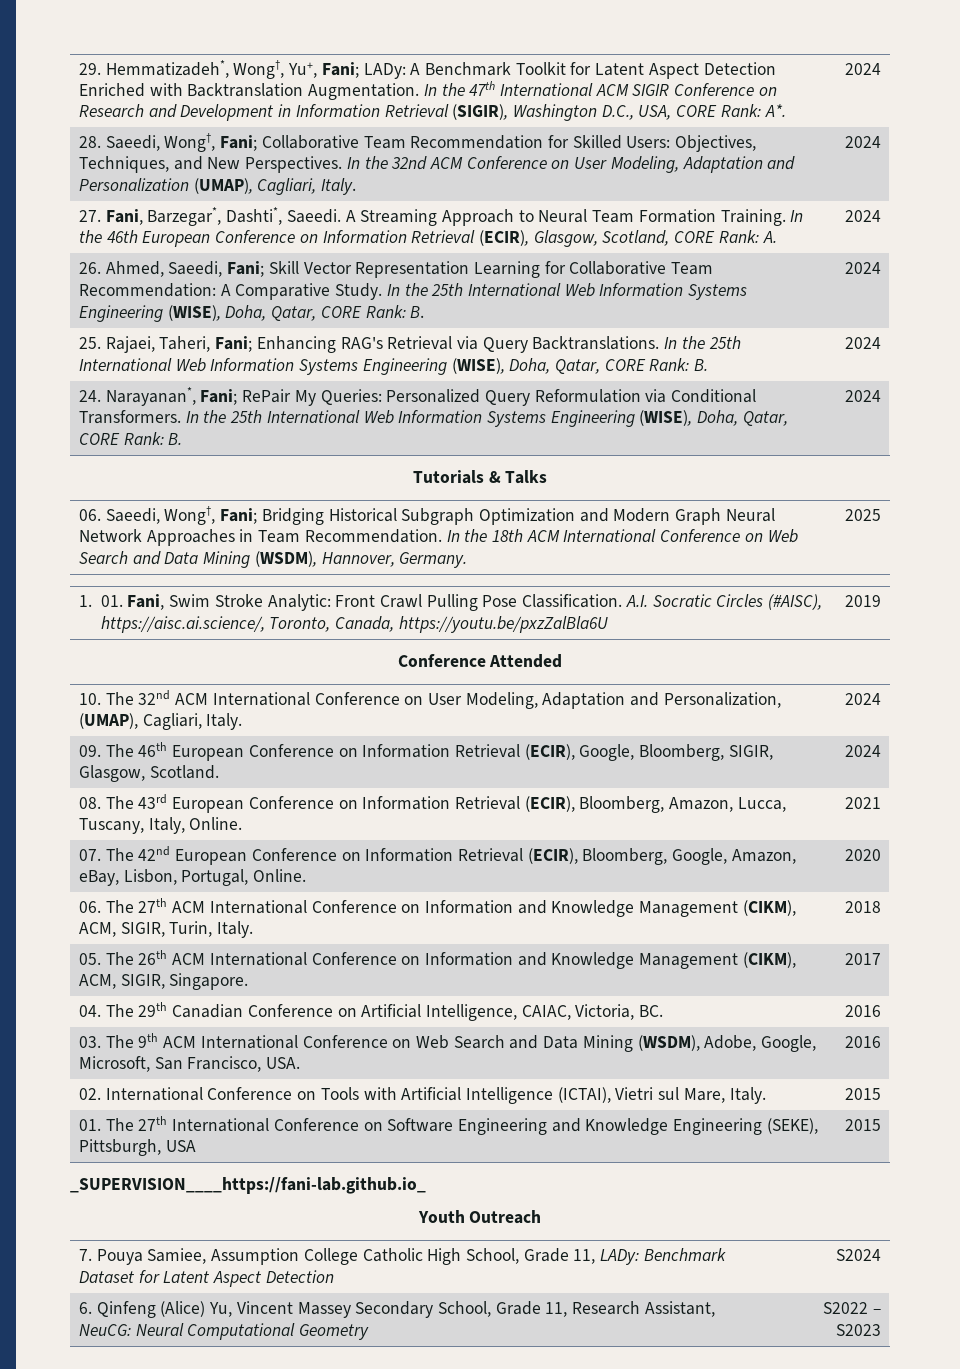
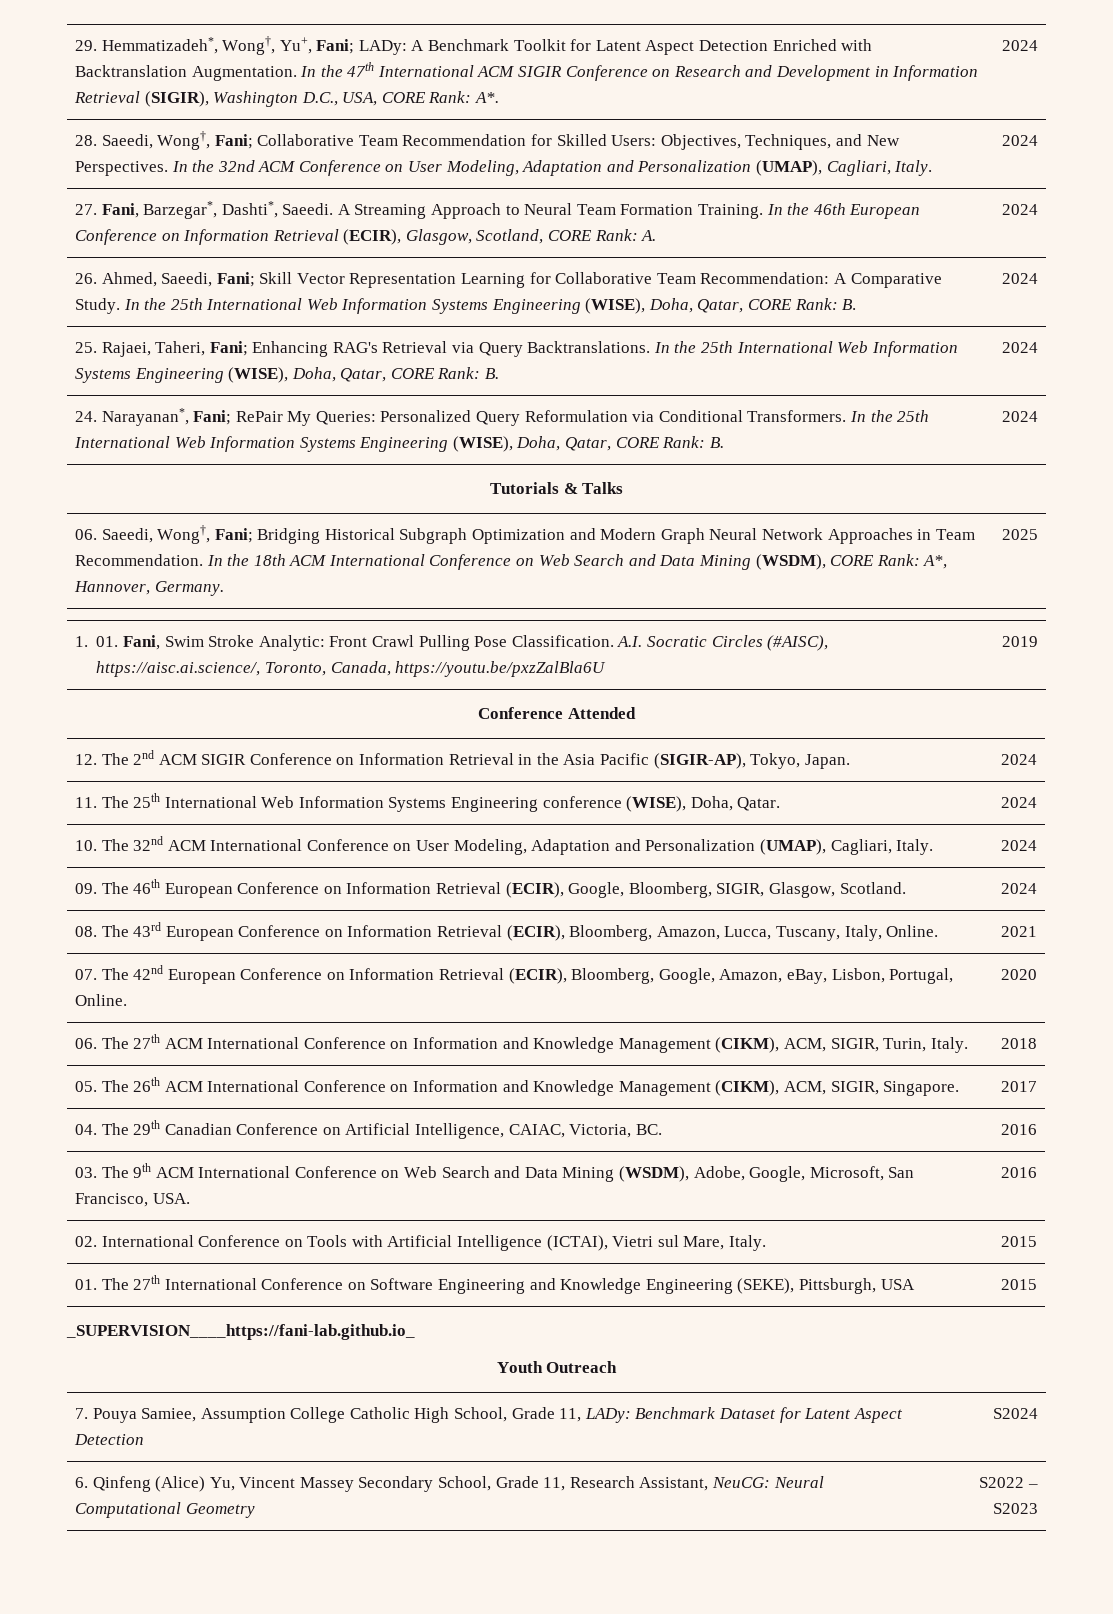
- 06. Saeedi, Wong†, Fani; Bridging Historical Subgraph Optimization and Modern Graph Neural Network Approaches in Team Recommendation. In the 18th ACM International Conference on Web Search and Data Mining (WSDM), Hannover, Germany. | 2025
+ 06. Saeedi, Wong†, Fani; Bridging Historical Subgraph Optimization and Modern Graph Neural Network Approaches in Team Recommendation. In the 18th ACM International Conference on Web Search and Data Mining (WSDM), CORE Rank: A*, Hannover, Germany. | 2025
+ 12. The 2nd ACM SIGIR Conference on Information Retrieval in the Asia Pacific (SIGIR-AP), Tokyo, Japan. | 2024
+ 11. The 25th International Web Information Systems Engineering conference (WISE), Doha, Qatar. | 2024
- 10. The 32nd ACM International Conference on User Modeling, Adaptation and Personalization, (UMAP), Cagliari, Italy. | 2024
+ 10. The 32nd ACM International Conference on User Modeling, Adaptation and Personalization (UMAP), Cagliari, Italy. | 2024

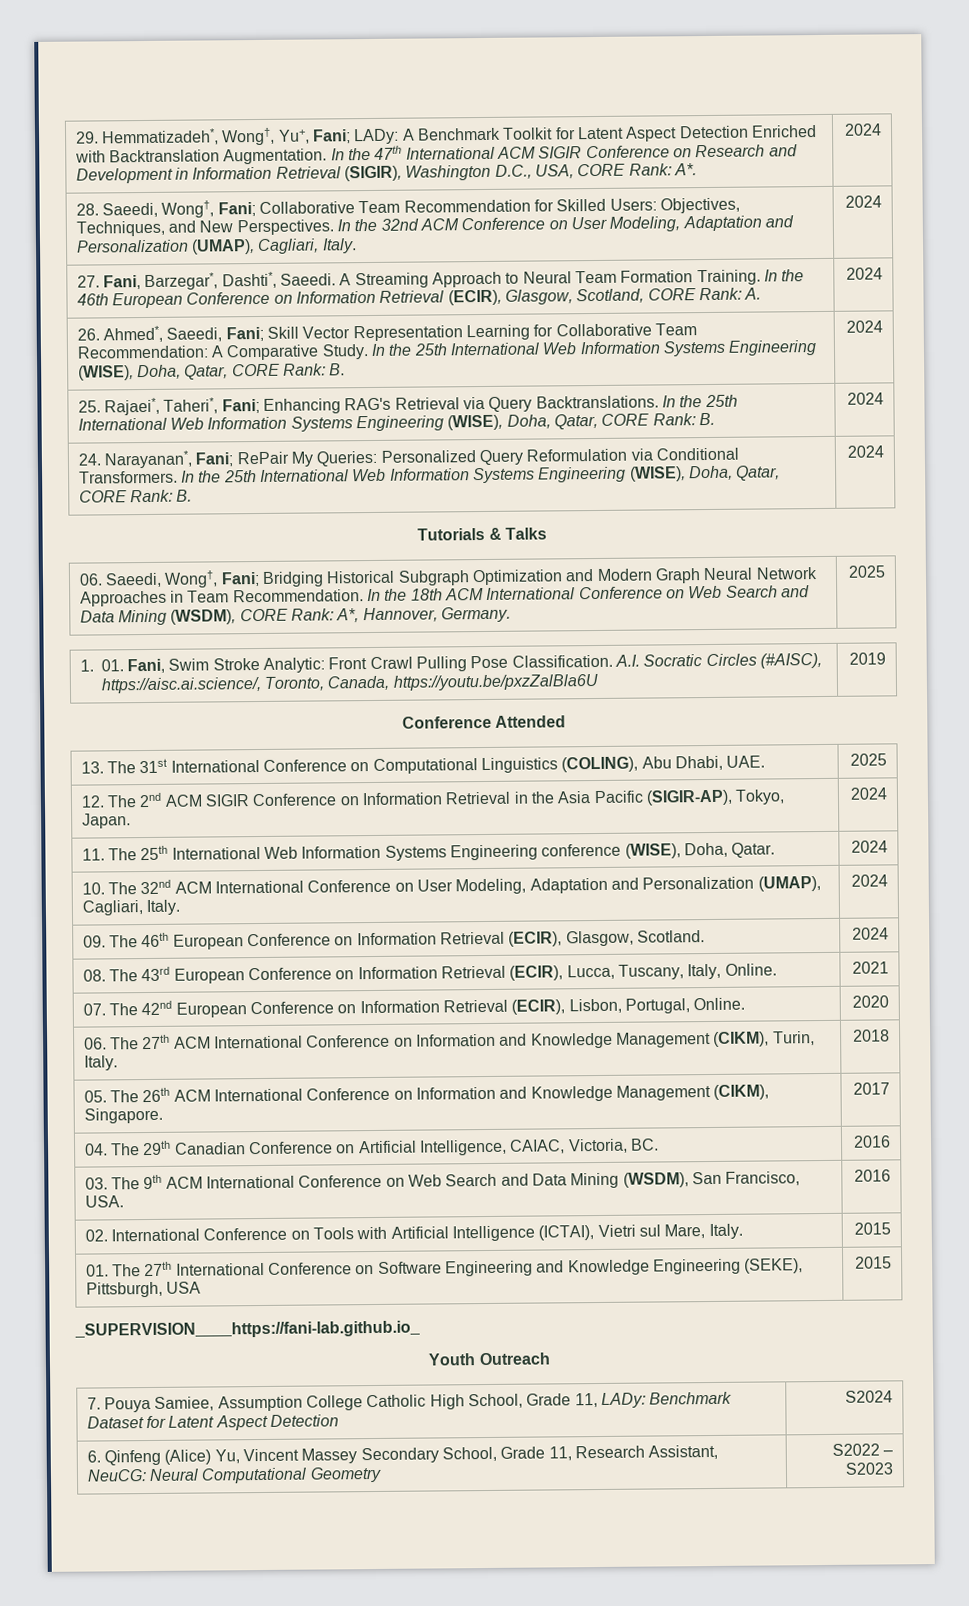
- 26. Ahmed, Saeedi, Fani; Skill Vector Representation Learning for Collaborative Team Recommendation: A Comparative Study. In the 25th International Web Information Systems Engineering (WISE), Doha, Qatar, CORE Rank: B. | 2024
+ 26. Ahmed*, Saeedi, Fani; Skill Vector Representation Learning for Collaborative Team Recommendation: A Comparative Study. In the 25th International Web Information Systems Engineering (WISE), Doha, Qatar, CORE Rank: B. | 2024
- 25. Rajaei, Taheri, Fani; Enhancing RAG's Retrieval via Query Backtranslations. In the 25th International Web Information Systems Engineering (WISE), Doha, Qatar, CORE Rank: B. | 2024
+ 25. Rajaei*, Taheri*, Fani; Enhancing RAG's Retrieval via Query Backtranslations. In the 25th International Web Information Systems Engineering (WISE), Doha, Qatar, CORE Rank: B. | 2024
+ 13. The 31st International Conference on Computational Linguistics (COLING), Abu Dhabi, UAE. | 2025
- 09. The 46th European Conference on Information Retrieval (ECIR), Google, Bloomberg, SIGIR, Glasgow, Scotland. | 2024
+ 09. The 46th European Conference on Information Retrieval (ECIR), Glasgow, Scotland. | 2024
- 08. The 43rd European Conference on Information Retrieval (ECIR), Bloomberg, Amazon, Lucca, Tuscany, Italy, Online. | 2021
+ 08. The 43rd European Conference on Information Retrieval (ECIR), Lucca, Tuscany, Italy, Online. | 2021
- 07. The 42nd European Conference on Information Retrieval (ECIR), Bloomberg, Google, Amazon, eBay, Lisbon, Portugal, Online. | 2020
+ 07. The 42nd European Conference on Information Retrieval (ECIR), Lisbon, Portugal, Online. | 2020
- 06. The 27th ACM International Conference on Information and Knowledge Management (CIKM), ACM, SIGIR, Turin, Italy. | 2018
+ 06. The 27th ACM International Conference on Information and Knowledge Management (CIKM), Turin, Italy. | 2018
- 05. The 26th ACM International Conference on Information and Knowledge Management (CIKM), ACM, SIGIR, Singapore. | 2017
+ 05. The 26th ACM International Conference on Information and Knowledge Management (CIKM), Singapore. | 2017
- 03. The 9th ACM International Conference on Web Search and Data Mining (WSDM), Adobe, Google, Microsoft, San Francisco, USA. | 2016
+ 03. The 9th ACM International Conference on Web Search and Data Mining (WSDM), San Francisco, USA. | 2016

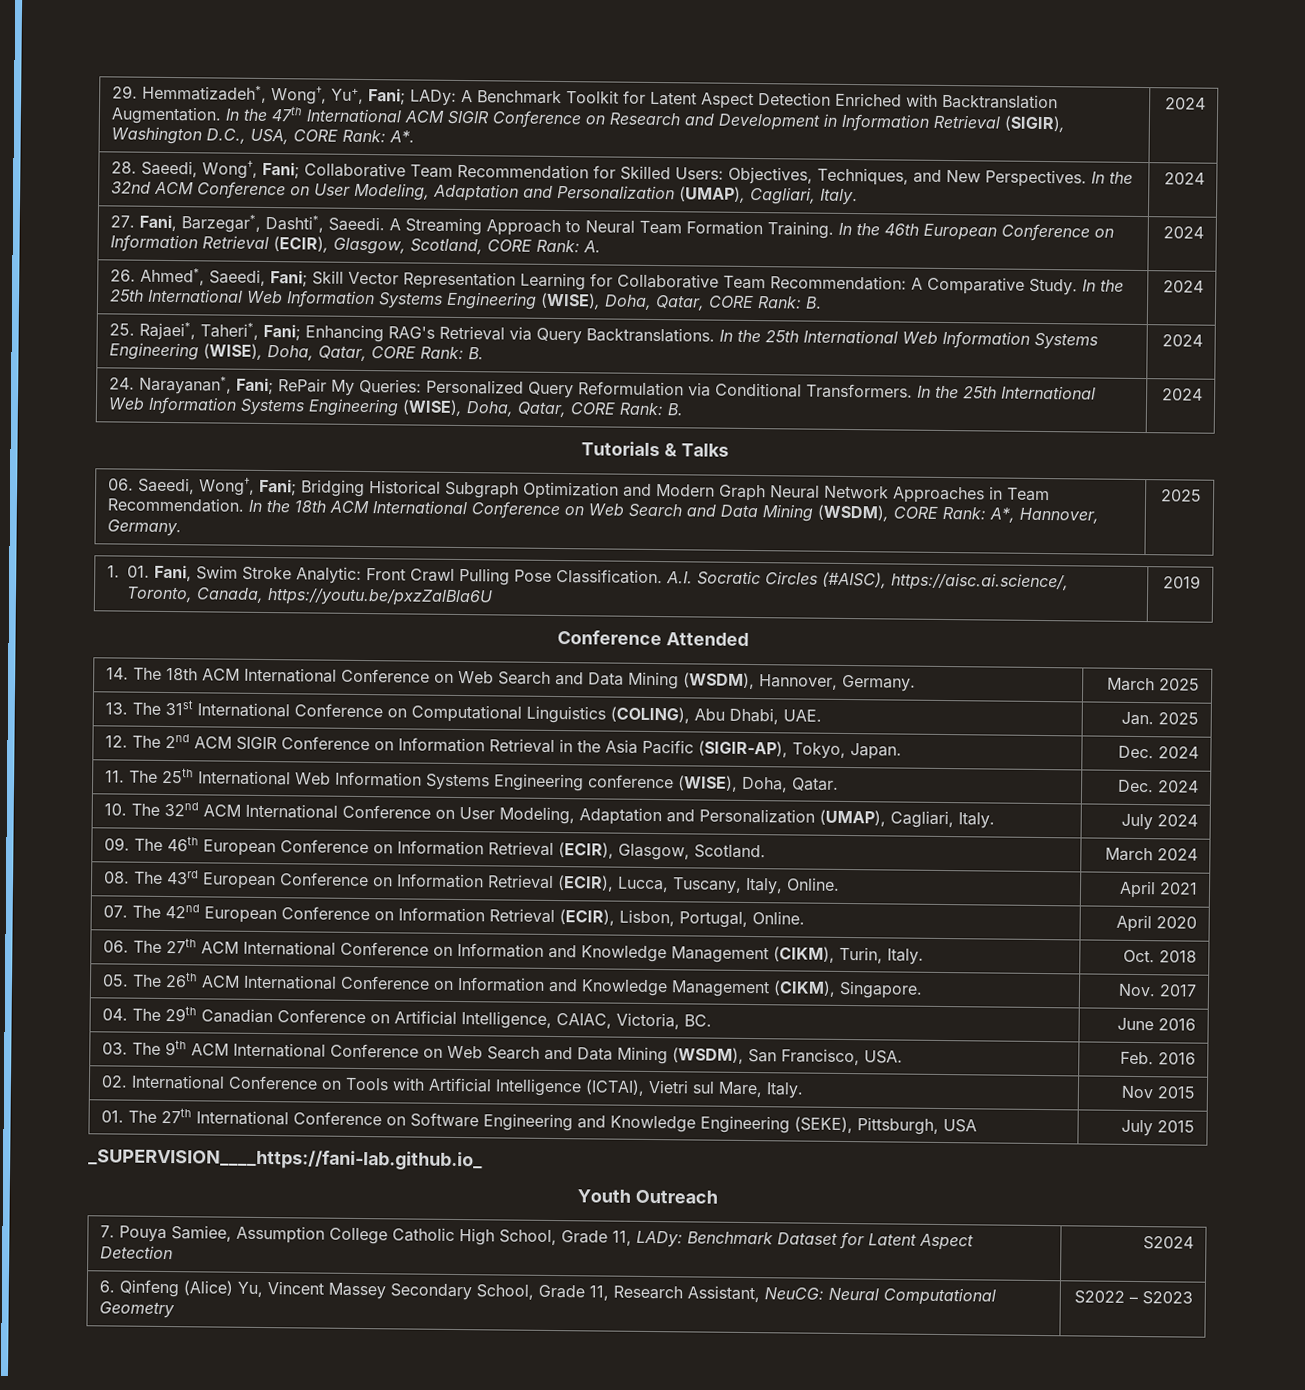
+ 14. The 18th ACM International Conference on Web Search and Data Mining (WSDM), Hannover, Germany. | March 2025
- 13. The 31st International Conference on Computational Linguistics (COLING), Abu Dhabi, UAE. | 2025
+ 13. The 31st International Conference on Computational Linguistics (COLING), Abu Dhabi, UAE. | Jan. 2025
- 12. The 2nd ACM SIGIR Conference on Information Retrieval in the Asia Pacific (SIGIR-AP), Tokyo, Japan. | 2024
+ 12. The 2nd ACM SIGIR Conference on Information Retrieval in the Asia Pacific (SIGIR-AP), Tokyo, Japan. | Dec. 2024
- 11. The 25th International Web Information Systems Engineering conference (WISE), Doha, Qatar. | 2024
+ 11. The 25th International Web Information Systems Engineering conference (WISE), Doha, Qatar. | Dec. 2024
- 10. The 32nd ACM International Conference on User Modeling, Adaptation and Personalization (UMAP), Cagliari, Italy. | 2024
+ 10. The 32nd ACM International Conference on User Modeling, Adaptation and Personalization (UMAP), Cagliari, Italy. | July 2024
- 09. The 46th European Conference on Information Retrieval (ECIR), Glasgow, Scotland. | 2024
+ 09. The 46th European Conference on Information Retrieval (ECIR), Glasgow, Scotland. | March 2024
- 08. The 43rd European Conference on Information Retrieval (ECIR), Lucca, Tuscany, Italy, Online. | 2021
+ 08. The 43rd European Conference on Information Retrieval (ECIR), Lucca, Tuscany, Italy, Online. | April 2021
- 07. The 42nd European Conference on Information Retrieval (ECIR), Lisbon, Portugal, Online. | 2020
+ 07. The 42nd European Conference on Information Retrieval (ECIR), Lisbon, Portugal, Online. | April 2020
- 06. The 27th ACM International Conference on Information and Knowledge Management (CIKM), Turin, Italy. | 2018
+ 06. The 27th ACM International Conference on Information and Knowledge Management (CIKM), Turin, Italy. | Oct. 2018
- 05. The 26th ACM International Conference on Information and Knowledge Management (CIKM), Singapore. | 2017
+ 05. The 26th ACM International Conference on Information and Knowledge Management (CIKM), Singapore. | Nov. 2017
- 04. The 29th Canadian Conference on Artificial Intelligence, CAIAC, Victoria, BC. | 2016
+ 04. The 29th Canadian Conference on Artificial Intelligence, CAIAC, Victoria, BC. | June 2016
- 03. The 9th ACM International Conference on Web Search and Data Mining (WSDM), San Francisco, USA. | 2016
+ 03. The 9th ACM International Conference on Web Search and Data Mining (WSDM), San Francisco, USA. | Feb. 2016
- 02. International Conference on Tools with Artificial Intelligence (ICTAI), Vietri sul Mare, Italy. | 2015
+ 02. International Conference on Tools with Artificial Intelligence (ICTAI), Vietri sul Mare, Italy. | Nov 2015
- 01. The 27th International Conference on Software Engineering and Knowledge Engineering (SEKE), Pittsburgh, USA | 2015
+ 01. The 27th International Conference on Software Engineering and Knowledge Engineering (SEKE), Pittsburgh, USA | July 2015

